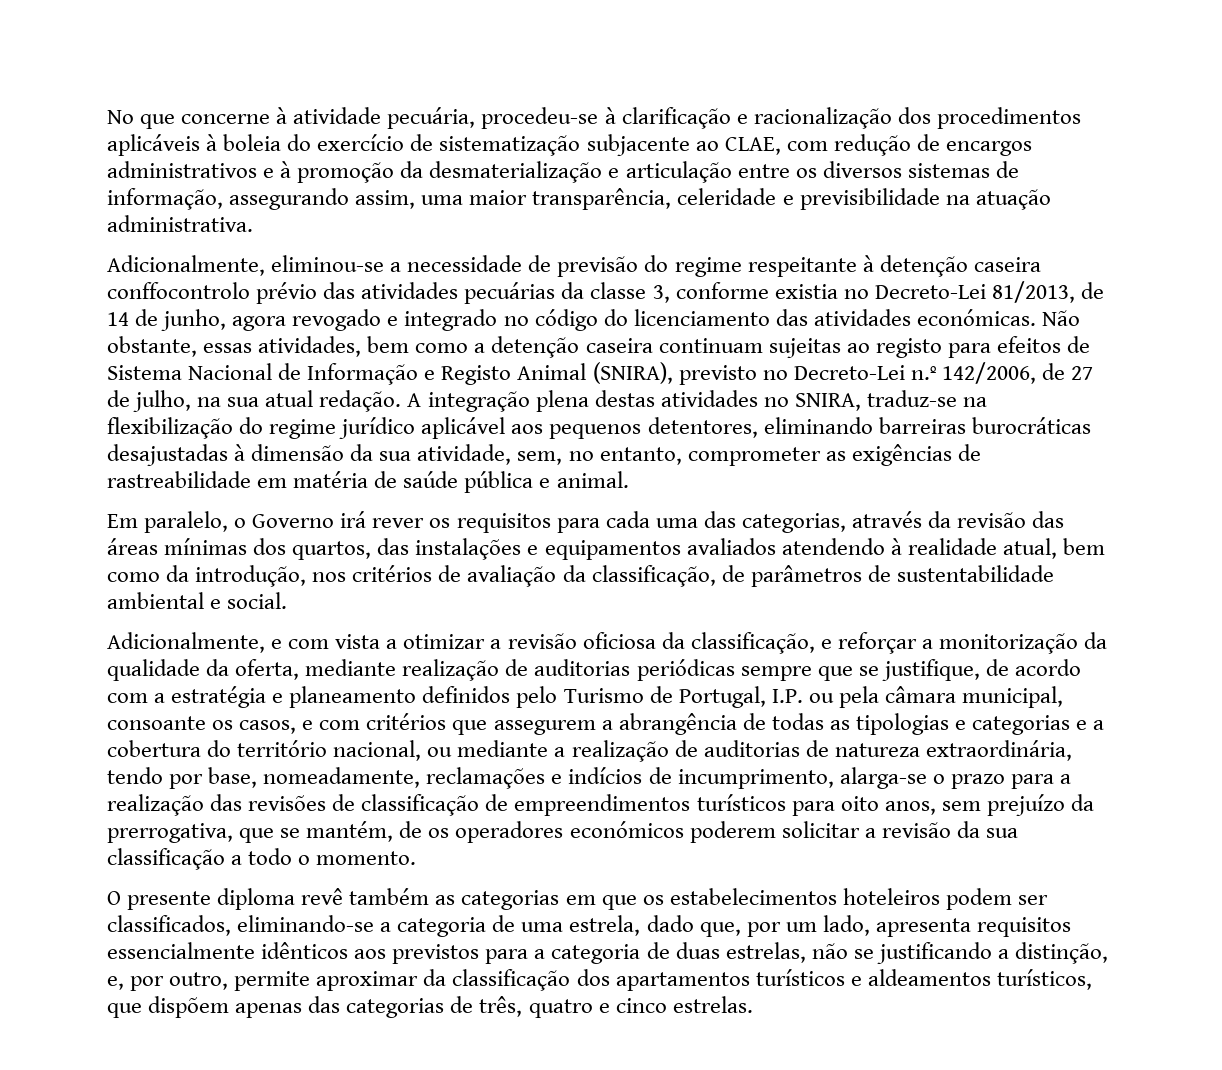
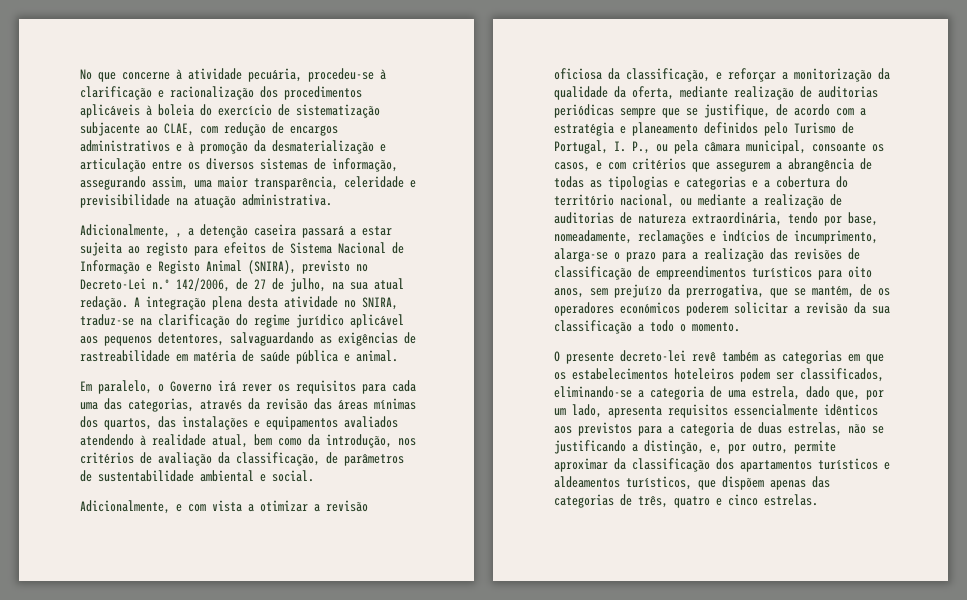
- Adicionalmente, eliminou-se a necessidade de previsão do regime respeitante à detenção caseira conffocontrolo prévio das atividades pecuárias da classe 3, conforme existia no Decreto-Lei 81/2013, de 14 de junho, agora revogado e integrado no código do licenciamento das atividades económicas. Não obstante, essas atividades, bem como a detenção caseira continuam sujeitas ao registo para efeitos de Sistema Nacional de Informação e Registo Animal (SNIRA), previsto no Decreto-Lei n.º 142/2006, de 27 de julho, na sua atual redação.
+ Adicionalmente, , a detenção caseira passará a estar sujeita ao registo para efeitos de Sistema Nacional de Informação e Registo Animal (SNIRA), previsto no Decreto-Lei n.º 142/2006, de 27 de julho, na sua atual redação.
- A integração plena destas atividades no SNIRA, traduz-se na flexibilização do regime jurídico aplicável aos pequenos detentores, eliminando barreiras burocráticas desajustadas à dimensão da sua atividade, sem, no entanto, comprometer as exigências de rastreabilidade em matéria de saúde pública e animal.
+ A integração plena desta atividade no SNIRA, traduz-se na clarificação do regime jurídico aplicável aos pequenos detentores, salvaguardando as exigências de rastreabilidade em matéria de saúde pública e animal.
- Adicionalmente, e com vista a otimizar a revisão oficiosa da classificação, e reforçar a monitorização da qualidade da oferta, mediante realização de auditorias periódicas sempre que se justifique, de acordo com a estratégia e planeamento definidos pelo Turismo de Portugal, I.P. ou pela câmara municipal, consoante os casos, e com critérios que assegurem a abrangência de todas as tipologias e categorias e a cobertura do território nacional, ou mediante a realização de auditorias de natureza extraordinária, tendo por base, nomeadamente, reclamações e indícios de incumprimento, alarga-se o prazo para a realização das revisões de classificação de empreendimentos turísticos para oito anos, sem prejuízo da prerrogativa, que se mantém, de os operadores económicos poderem solicitar a revisão da sua classificação a todo o momento.
+ Adicionalmente, e com vista a otimizar a revisão oficiosa da classificação, e reforçar a monitorização da qualidade da oferta, mediante realização de auditorias periódicas sempre que se justifique, de acordo com a estratégia e planeamento definidos pelo Turismo de Portugal, I. P., ou pela câmara municipal, consoante os casos, e com critérios que assegurem a abrangência de todas as tipologias e categorias e a cobertura do território nacional, ou mediante a realização de auditorias de natureza extraordinária, tendo por base, nomeadamente, reclamações e indícios de incumprimento, alarga-se o prazo para a realização das revisões de classificação de empreendimentos turísticos para oito anos, sem prejuízo da prerrogativa, que se mantém, de os operadores económicos poderem solicitar a revisão da sua classificação a todo o momento.
- O presente diploma revê também as categorias em que os estabelecimentos hoteleiros podem ser classificados, eliminando-se a categoria de uma estrela, dado que, por um lado, apresenta requisitos essencialmente idênticos aos previstos para a categoria de duas estrelas, não se justificando a distinção, e, por outro, permite aproximar da classificação dos apartamentos turísticos e aldeamentos turísticos, que dispõem apenas das categorias de três, quatro e cinco estrelas.
+ O presente decreto-lei revê também as categorias em que os estabelecimentos hoteleiros podem ser classificados, eliminando-se a categoria de uma estrela, dado que, por um lado, apresenta requisitos essencialmente idênticos aos previstos para a categoria de duas estrelas, não se justificando a distinção, e, por outro, permite aproximar da classificação dos apartamentos turísticos e aldeamentos turísticos, que dispõem apenas das categorias de três, quatro e cinco estrelas.

